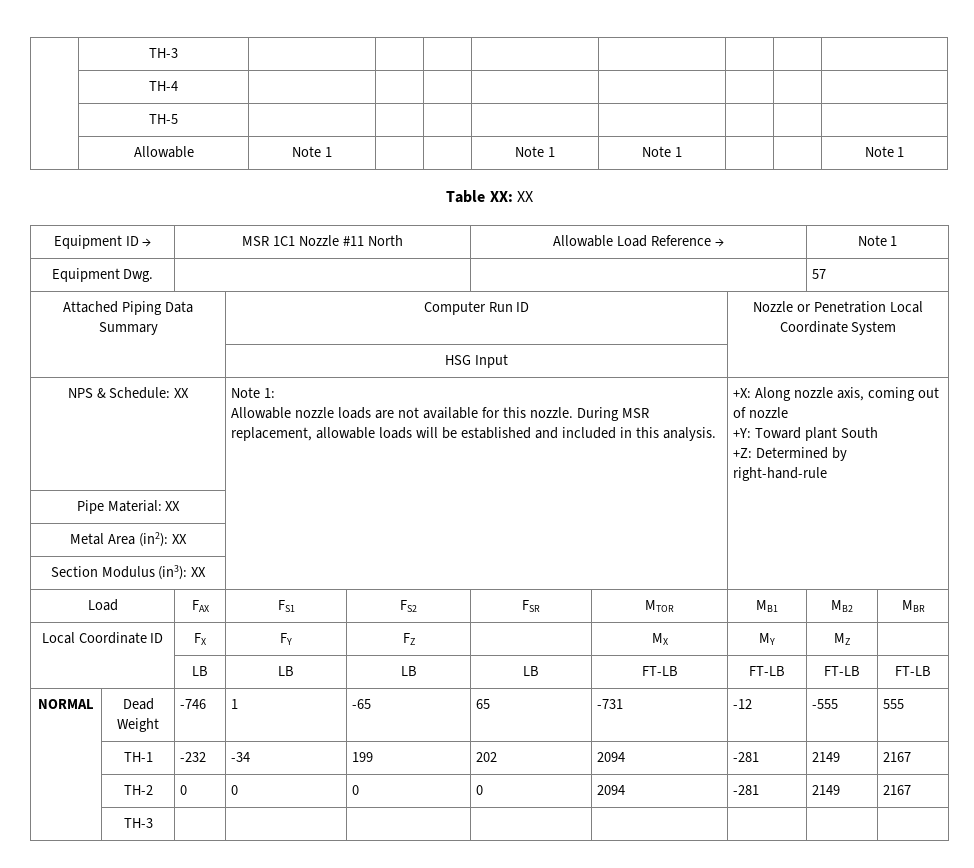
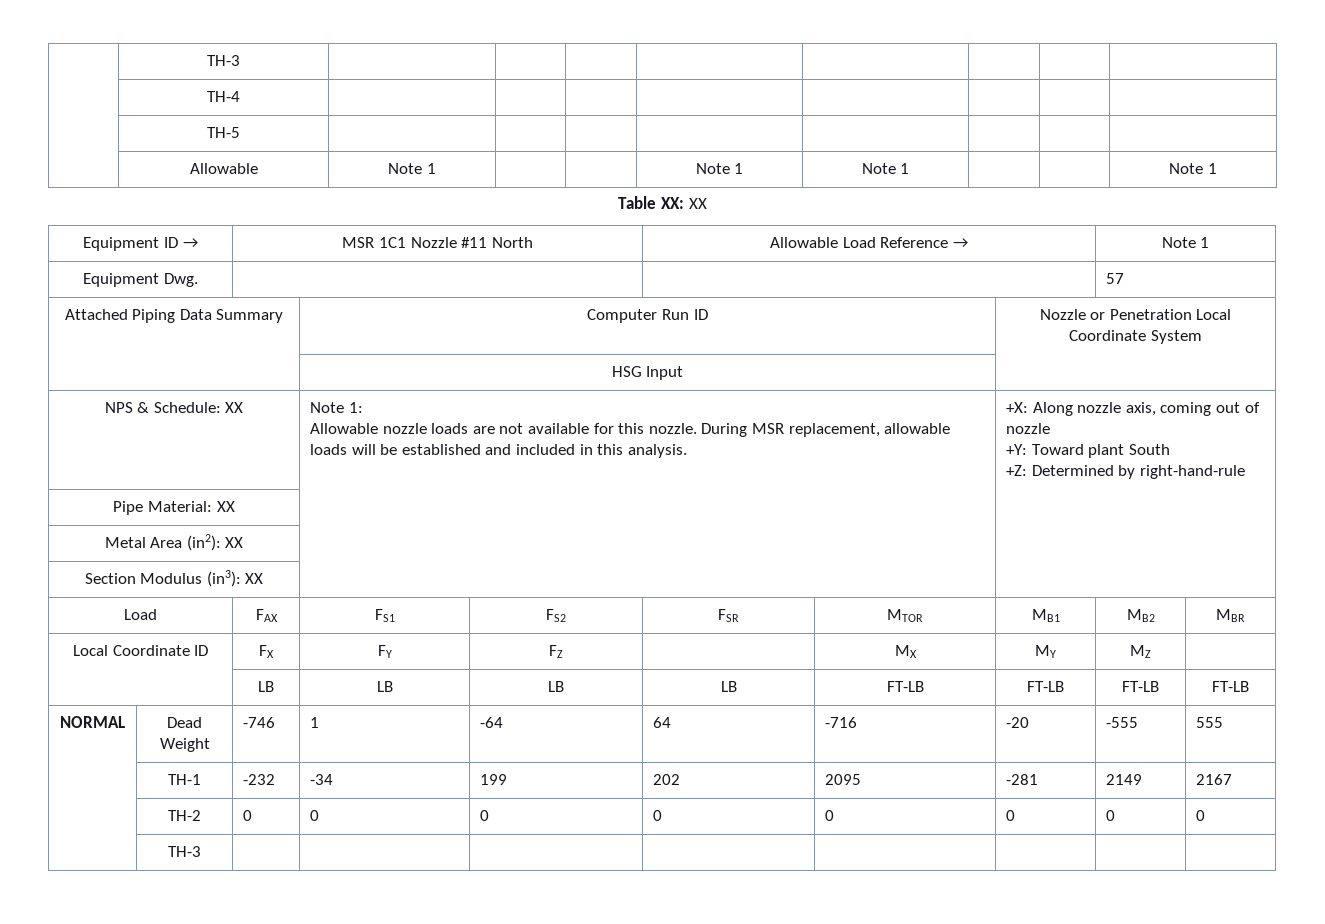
- NORMAL | Dead Weight | -746 | 1 | -65 | 65 | -731 | -12 | -555 | 555
+ NORMAL | Dead Weight | -746 | 1 | -64 | 64 | -716 | -20 | -555 | 555
- | TH-1 | -232 | -34 | 199 | 202 | 2094 | -281 | 2149 | 2167
+ | TH-1 | -232 | -34 | 199 | 202 | 2095 | -281 | 2149 | 2167
- | TH-2 | 0 | 0 | 0 | 0 | 2094 | -281 | 2149 | 2167
+ | TH-2 | 0 | 0 | 0 | 0 | 0 | 0 | 0 | 0

